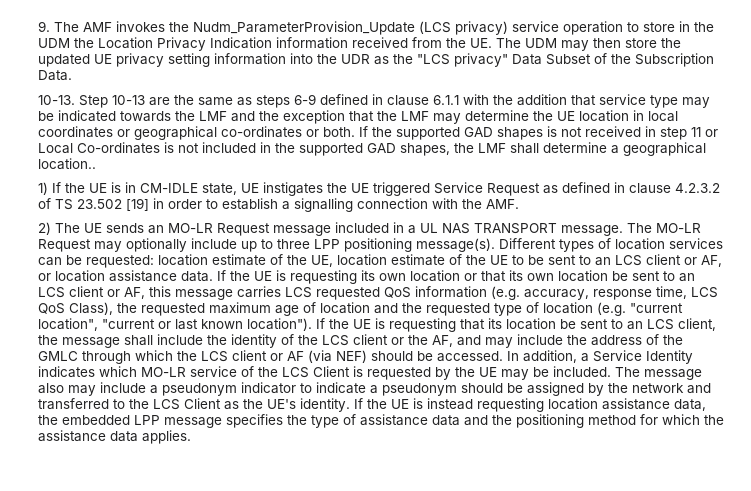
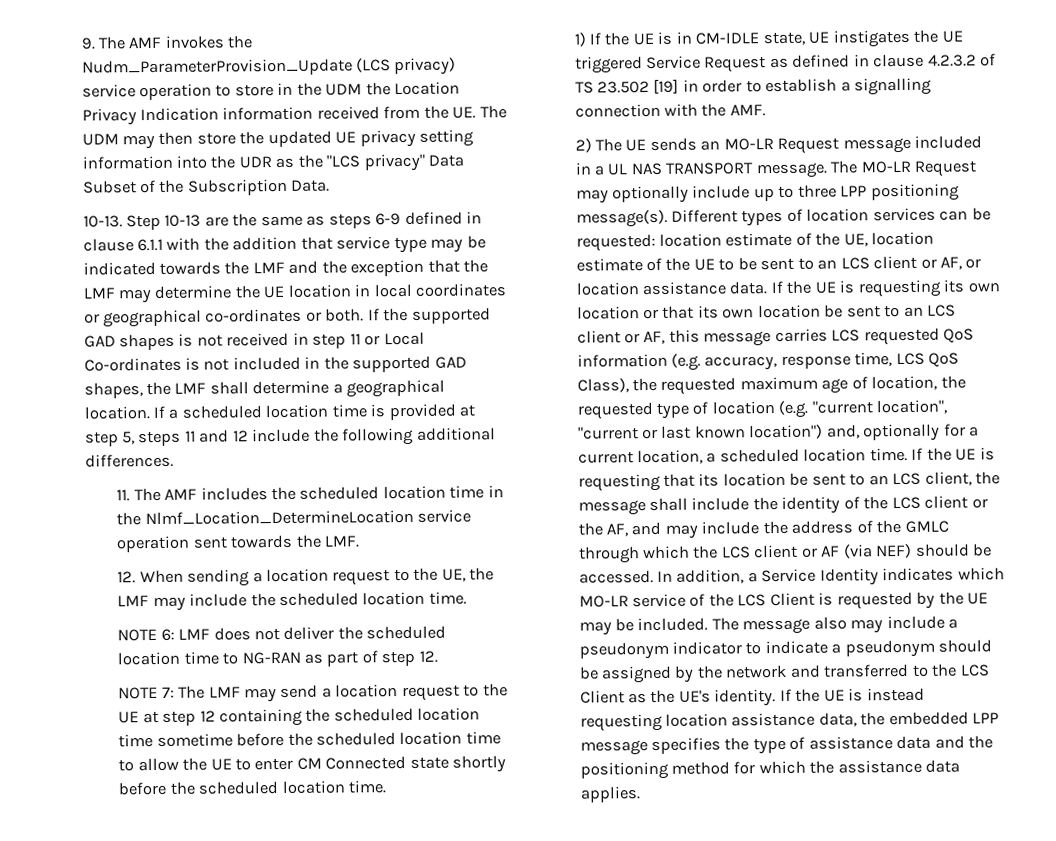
- If the supported GAD shapes is not received in step 11 or Local Co-ordinates is not included in the supported GAD shapes, the LMF shall determine a geographical location..
+ If the supported GAD shapes is not received in step 11 or Local Co-ordinates is not included in the supported GAD shapes, the LMF shall determine a geographical location. If a scheduled location time is provided at step 5, steps 11 and 12 include the following additional differences.
+ 11. The AMF includes the scheduled location time in the Nlmf_Location_DetermineLocation service operation sent towards the LMF.
+ 12. When sending a location request to the UE, the LMF may include the scheduled location time.
+ NOTE 6: LMF does not deliver the scheduled location time to NG-RAN as part of step 12.
+ NOTE 7: The LMF may send a location request to the UE at step 12 containing the scheduled location time sometime before the scheduled location time to allow the UE to enter CM Connected state shortly before the scheduled location time.
- If the UE is requesting its own location or that its own location be sent to an LCS client or AF, this message carries LCS requested QoS information (e.g. accuracy, response time, LCS QoS Class), the requested maximum age of location and the requested type of location (e.g. "current location", "current or last known location").
+ If the UE is requesting its own location or that its own location be sent to an LCS client or AF, this message carries LCS requested QoS information (e.g. accuracy, response time, LCS QoS Class), the requested maximum age of location, the requested type of location (e.g. "current location", "current or last known location") and, optionally for a current location, a scheduled location time.

